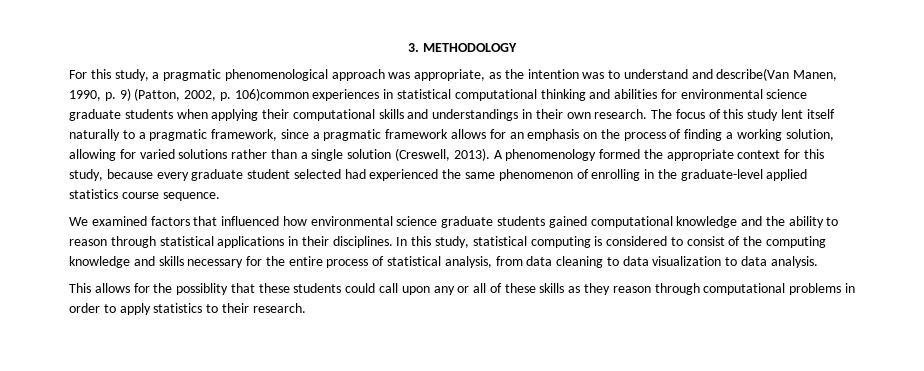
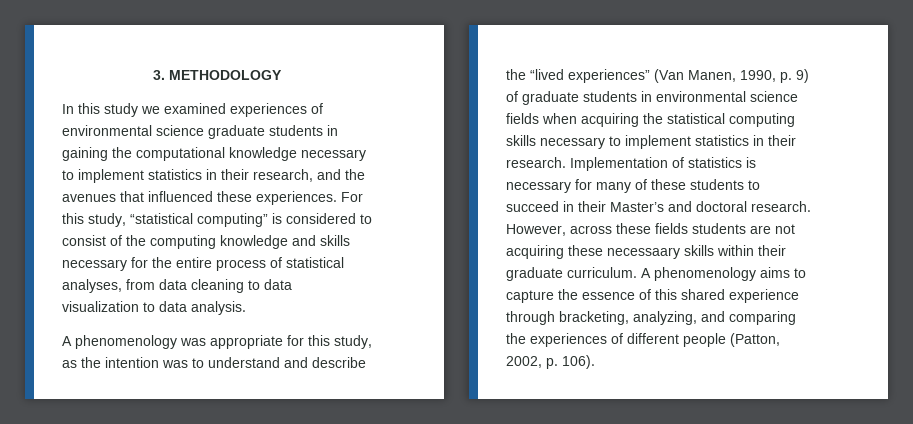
- For this study, a pragmatic phenomenological approach was appropriate, as the intention was to understand and describe(Van Manen, 1990, p. 9) (Patton, 2002, p. 106)common experiences in statistical computational thinking and abilities for environmental science graduate students when applying their computational skills and understandings in their own research. The focus of this study lent itself naturally to a pragmatic framework, since a pragmatic framework allows for an emphasis on the process of finding a working solution, allowing for varied solutions rather than a single solution (Creswell, 2013). A phenomenology formed the appropriate context for this study, because every graduate student selected had experienced the same phenomenon of enrolling in the graduate-level applied statistics course sequence.
- We examined factors that influenced how environmental science graduate students gained computational knowledge and the ability to reason through statistical applications in their disciplines. In this study, statistical computing is considered to consist of the computing knowledge and skills necessary for the entire process of statistical analysis, from data cleaning to data visualization to data analysis.
+ In this study we examined experiences of environmental science graduate students in gaining the computational knowledge necessary to implement statistics in their research, and the avenues that influenced these experiences. For this study, “statistical computing” is considered to consist of the computing knowledge and skills necessary for the entire process of statistical analyses, from data cleaning to data visualization to data analysis.
- This allows for the possiblity that these students could call upon any or all of these skills as they reason through computational problems in order to apply statistics to their research.
+ A phenomenology was appropriate for this study, as the intention was to understand and describe the “lived experiences” (Van Manen, 1990, p. 9) of graduate students in environmental science fields when acquiring the statistical computing skills necessary to implement statistics in their research. Implementation of statistics is necessary for many of these students to succeed in their Master’s and doctoral research. However, across these fields students are not acquiring these necessaary skills within their graduate curriculum. A phenomenology aims to capture the essence of this shared experience through bracketing, analyzing, and comparing the experiences of different people (Patton, 2002, p. 106).

